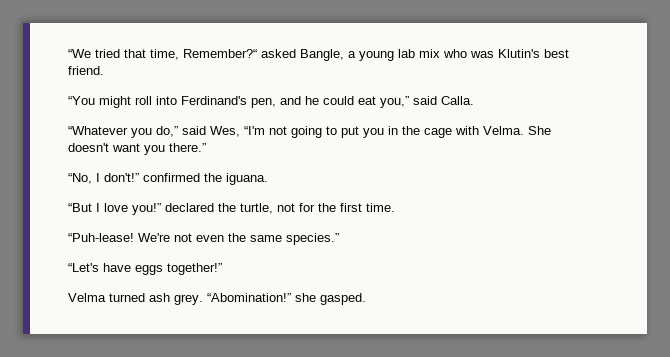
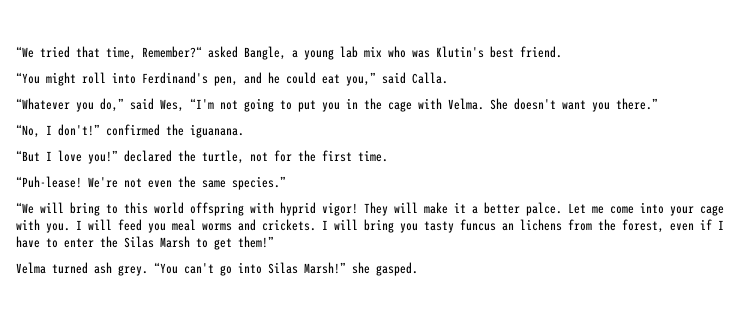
- “No, I don't!” confirmed the iguana.
+ “No, I don't!” confirmed the iguanana.
- “Let's have eggs together!”
- Velma turned ash grey. “Abomination!” she gasped.
+ “We will bring to this world offspring with hyprid vigor! They will make it a better palce. Let me come into your cage with you. I will feed you meal worms and crickets. I will bring you tasty funcus an lichens from the forest, even if I have to enter the Silas Marsh to get them!”
+ Velma turned ash grey. “You can't go into Silas Marsh!” she gasped.

